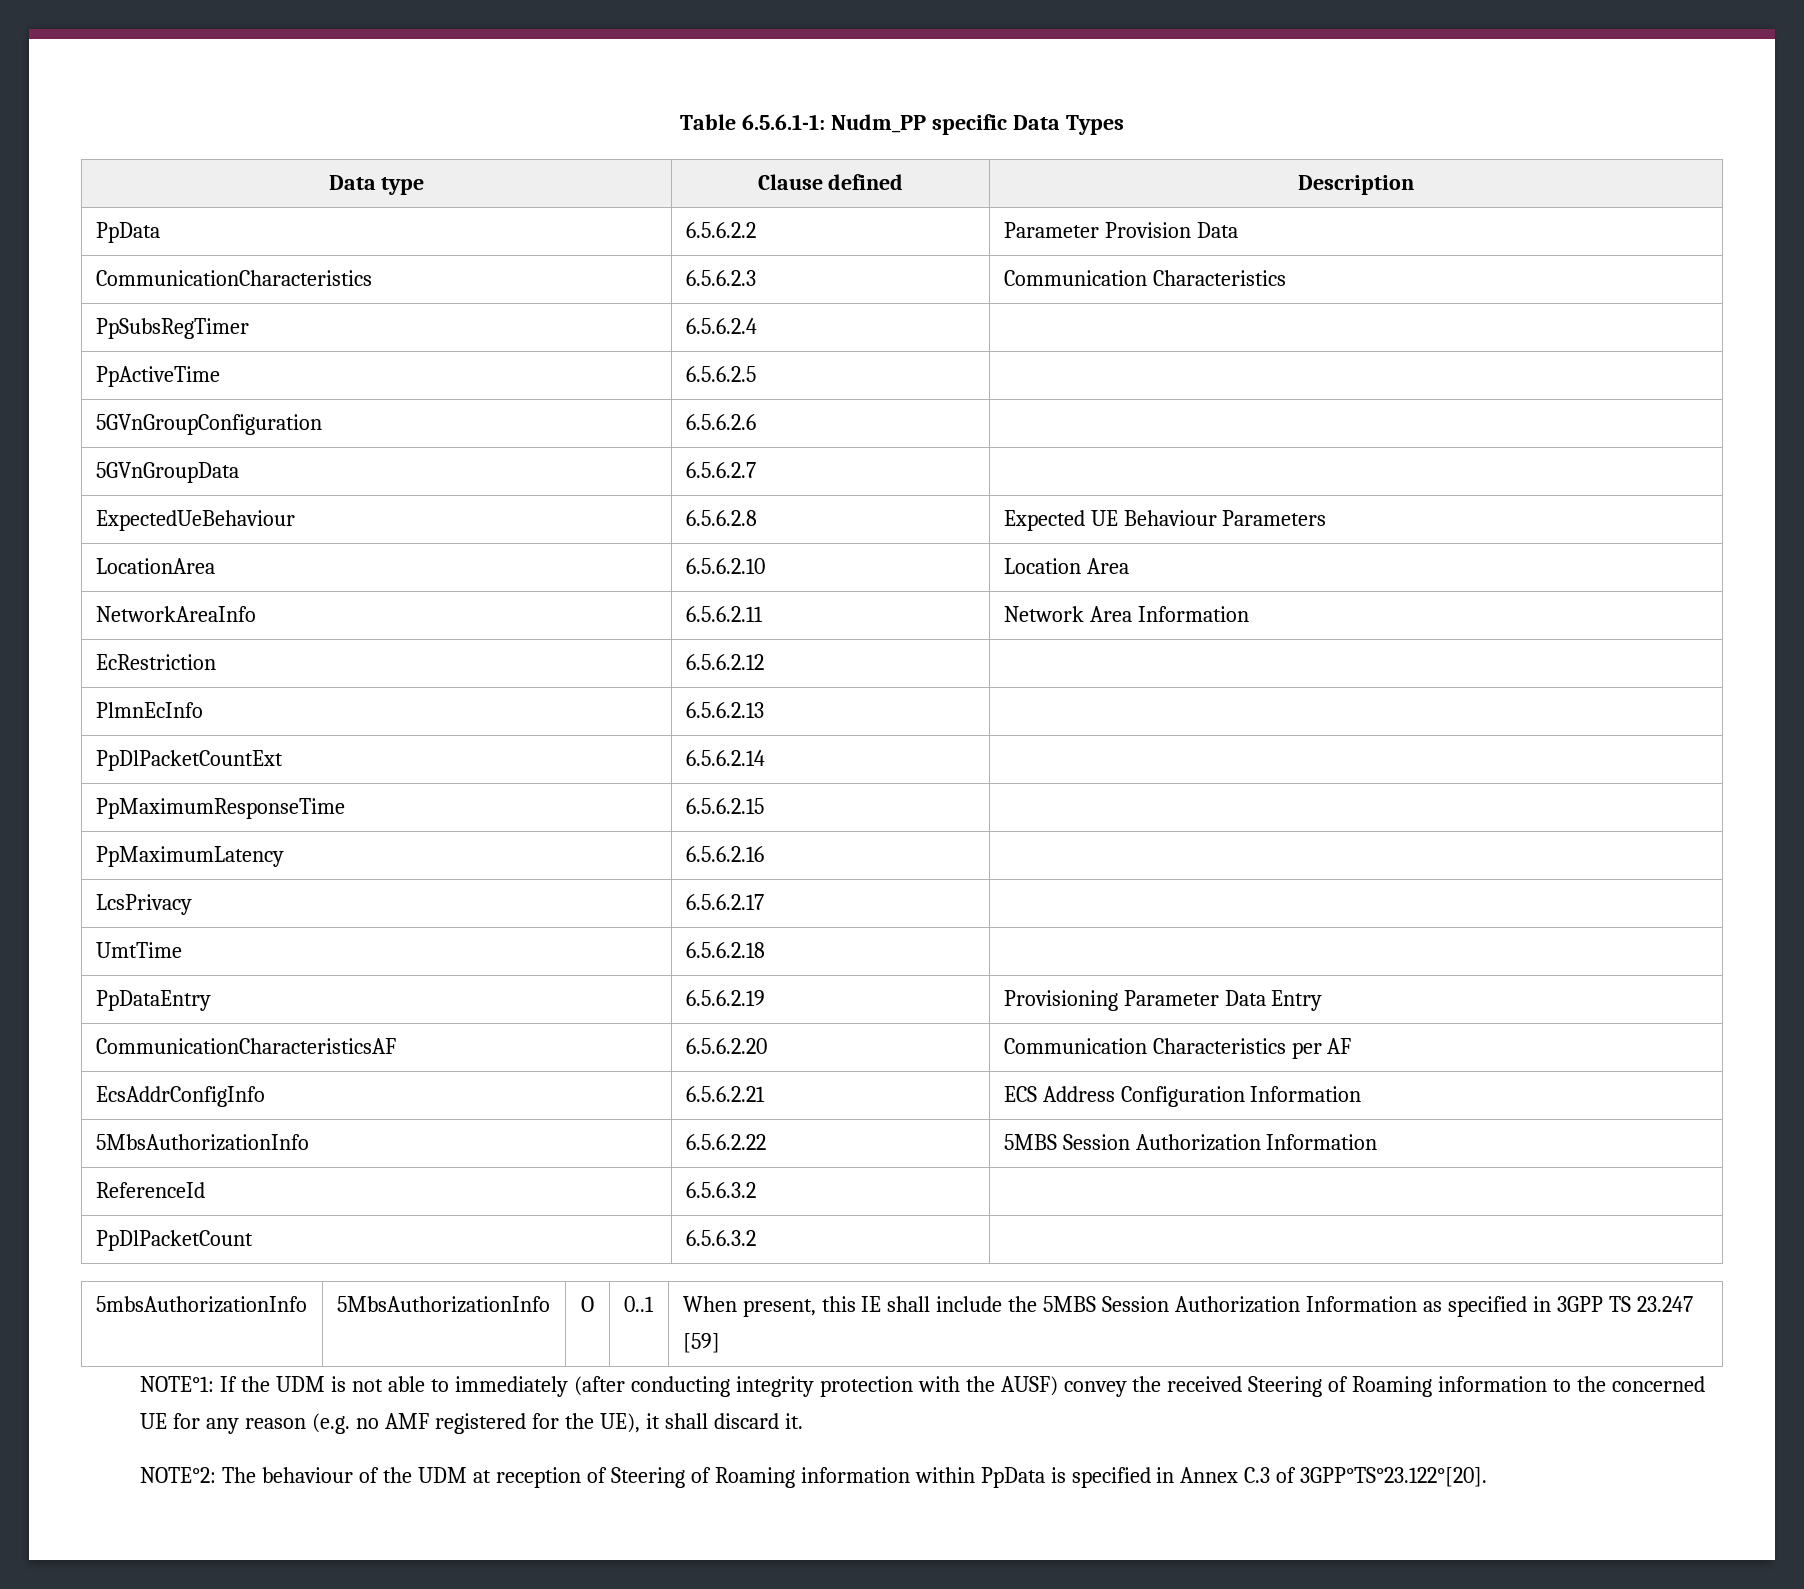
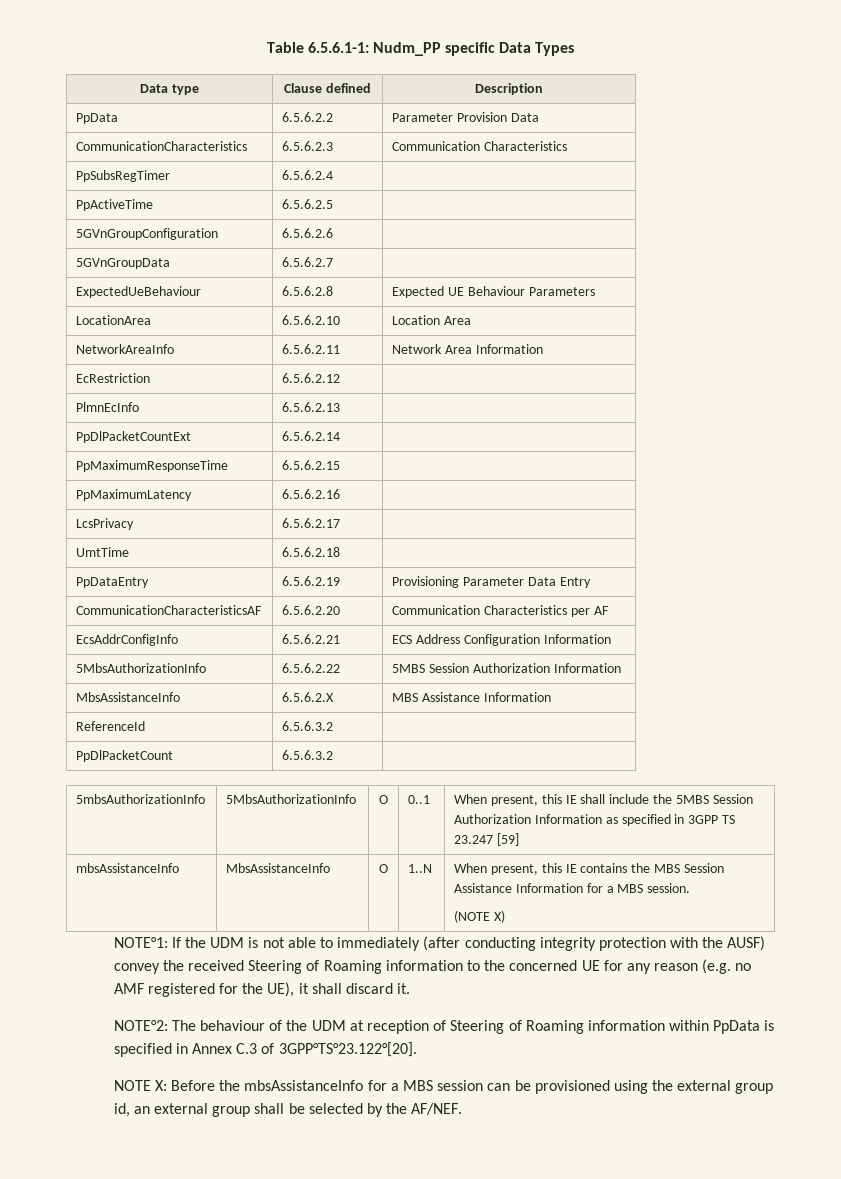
+ MbsAssistanceInfo | 6.5.6.2.X | MBS Assistance Information
+ mbsAssistanceInfo | MbsAssistanceInfo | O | 1..N | When present, this IE contains the MBS Session Assistance Information for a MBS session.
+ (NOTE X)
+ NOTE X: Before the mbsAssistanceInfo for a MBS session can be provisioned using the external group id, an external group shall be selected by the AF/NEF.

